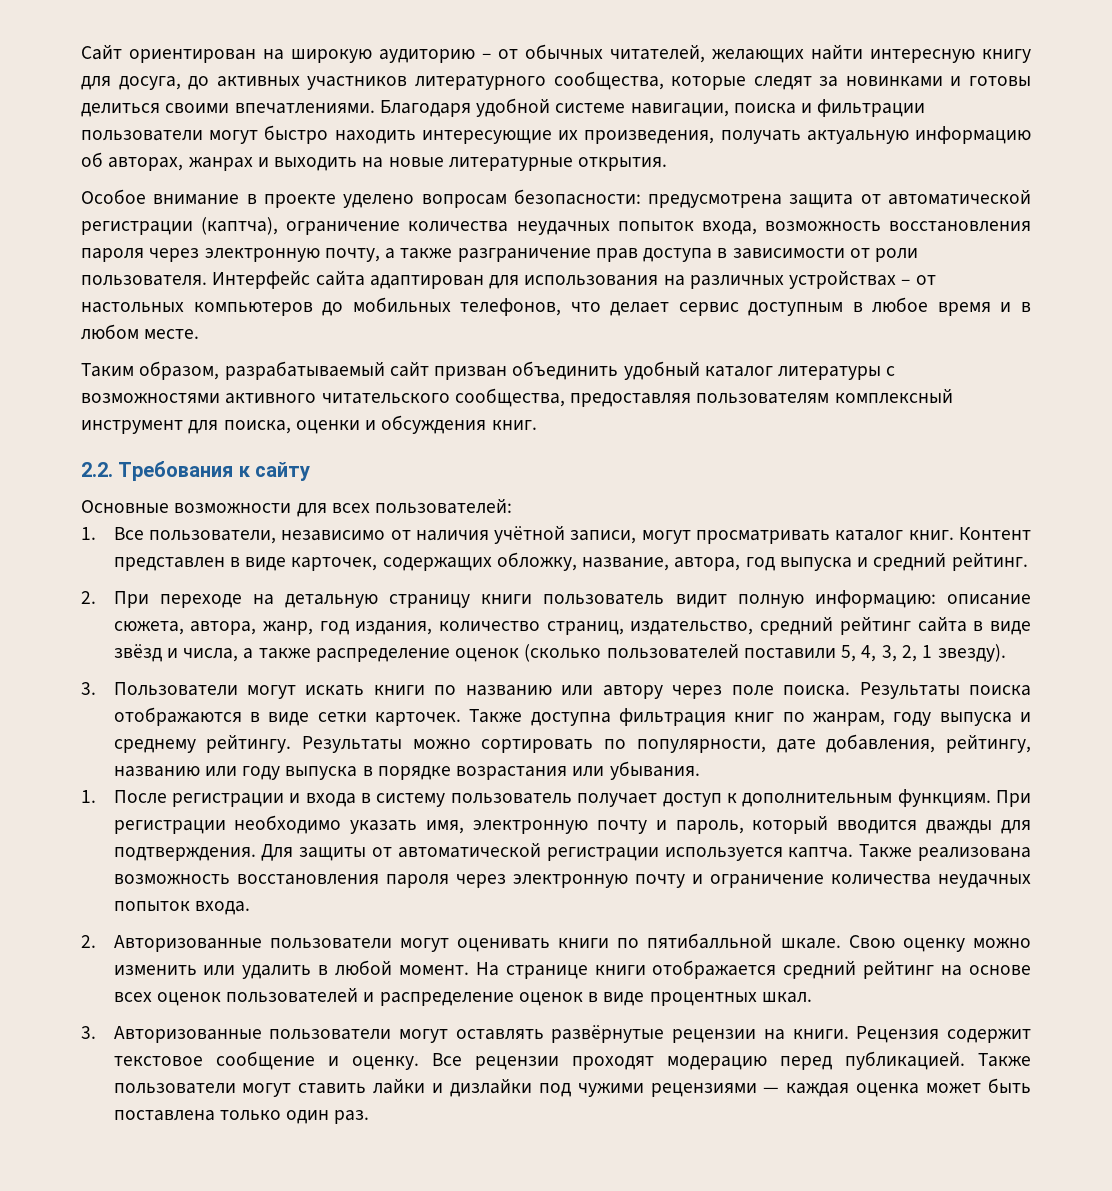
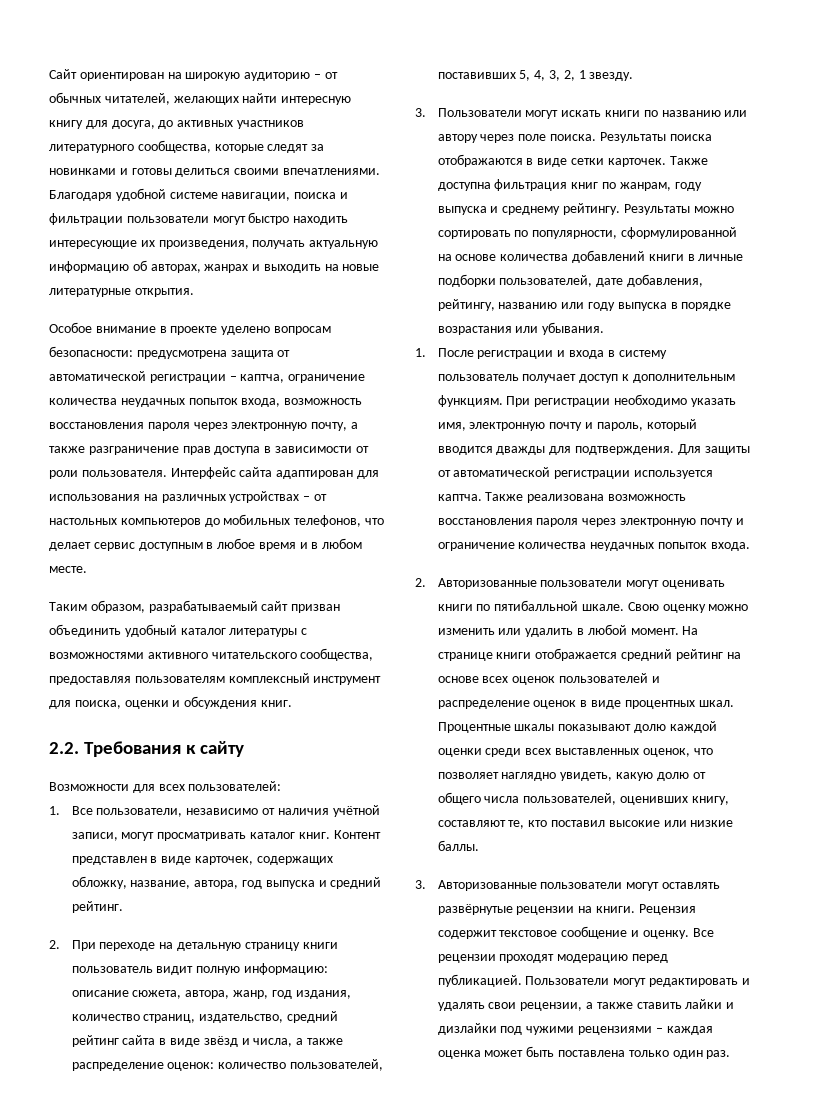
- Особое внимание в проекте уделено вопросам безопасности: предусмотрена защита от автоматической регистрации (каптча), ограничение количества неудачных попыток входа, возможность восстановления пароля через электронную почту, а также разграничение прав доступа в зависимости от роли пользователя.
+ Особое внимание в проекте уделено вопросам безопасности: предусмотрена защита от автоматической регистрации – каптча, ограничение количества неудачных попыток входа, возможность восстановления пароля через электронную почту, а также разграничение прав доступа в зависимости от роли пользователя.
- Основные возможности для всех пользователей:
+ Возможности для всех пользователей:
- 2. При переходе на детальную страницу книги пользователь видит полную информацию: описание сюжета, автора, жанр, год издания, количество страниц, издательство, средний рейтинг сайта в виде звёзд и числа, а также распределение оценок (сколько пользователей поставили 5, 4, 3, 2, 1 звезду).
+ 2. При переходе на детальную страницу книги пользователь видит полную информацию: описание сюжета, автора, жанр, год издания, количество страниц, издательство, средний рейтинг сайта в виде звёзд и числа, а также распределение оценок: количество пользователей, поставивших 5, 4, 3, 2, 1 звезду.
- Результаты можно сортировать по популярности, дате добавления, рейтингу, названию или году выпуска в порядке возрастания или убывания.
+ Результаты можно сортировать по популярности, сформулированной на основе количества добавлений книги в личные подборки пользователей, дате добавления, рейтингу, названию или году выпуска в порядке возрастания или убывания.
+ Процентные шкалы показывают долю каждой оценки среди всех выставленных оценок, что позволяет наглядно увидеть, какую долю от общего числа пользователей, оценивших книгу, составляют те, кто поставил высокие или низкие баллы.
- Также пользователи могут ставить лайки и дизлайки под чужими рецензиями — каждая оценка может быть поставлена только один раз.
+ Пользователи могут редактировать и удалять свои рецензии, а также ставить лайки и дизлайки под чужими рецензиями – каждая оценка может быть поставлена только один раз.

